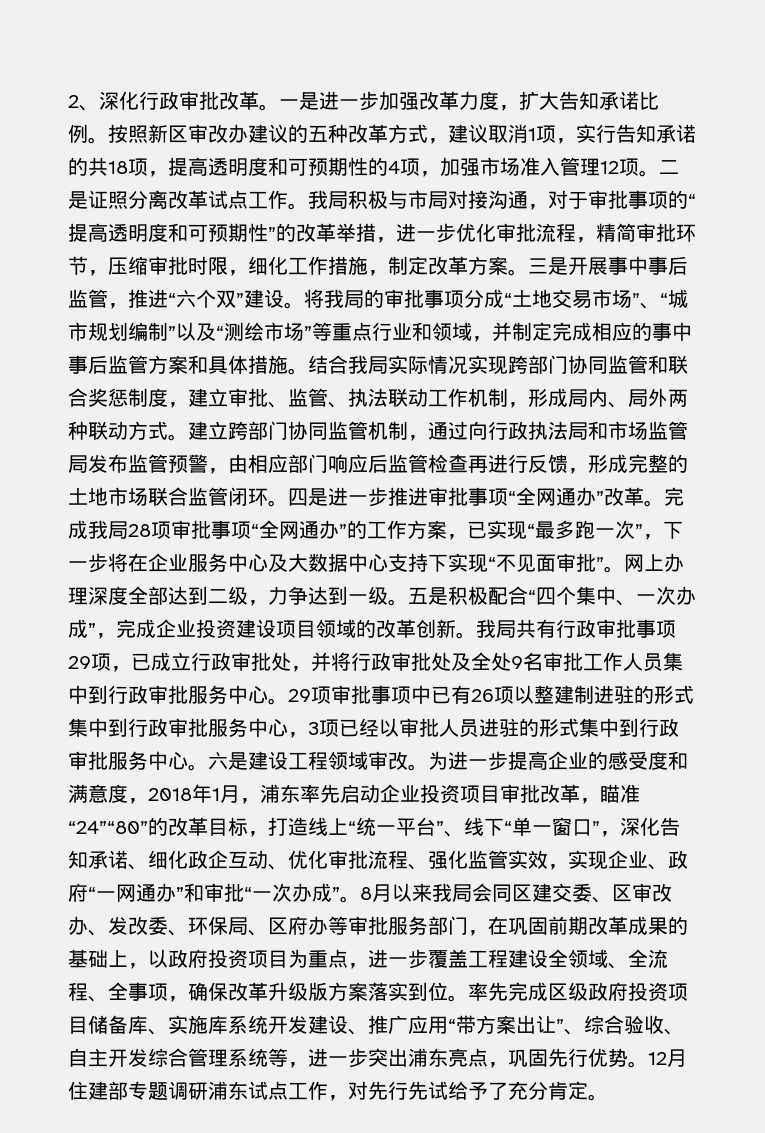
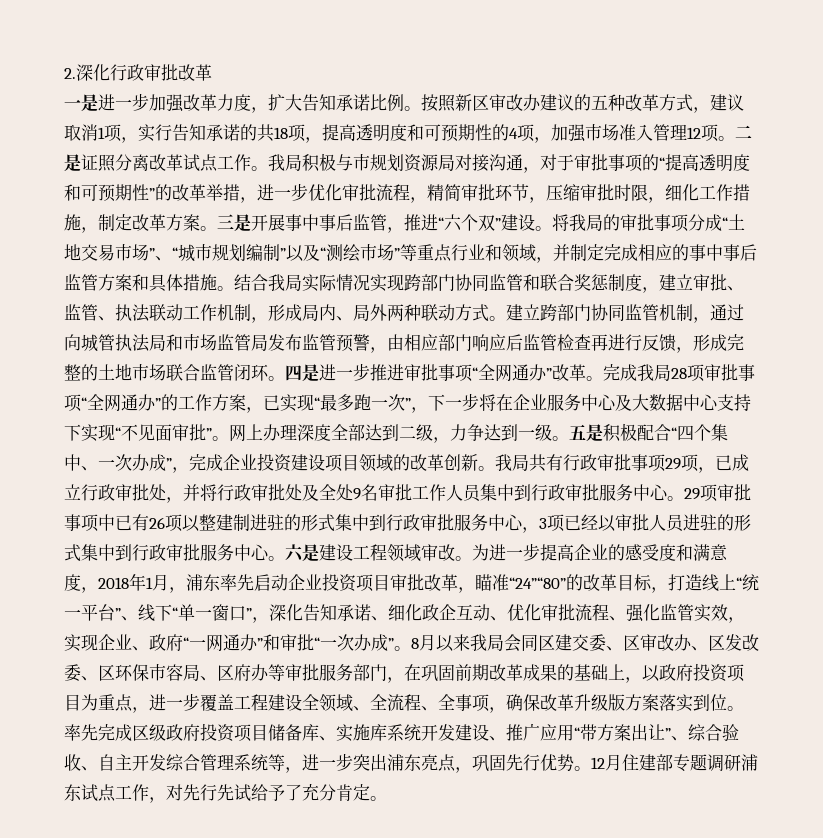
- 2、深化行政审批改革。一是进一步加强改革力度，扩大告知承诺比例。
+ 2.深化行政审批改革
+ 一是进一步加强改革力度，扩大告知承诺比例。
- 我局积极与市局对接沟通，对于审批事项的“提高透明度和可预期性”的改革举措，进一步优化审批流程，精简审批环节，压缩审批时限，细化工作措施，制定改革方案。
+ 我局积极与市规划资源局对接沟通，对于审批事项的“提高透明度和可预期性”的改革举措，进一步优化审批流程，精简审批环节，压缩审批时限，细化工作措施，制定改革方案。
- 建立跨部门协同监管机制，通过向行政执法局和市场监管局发布监管预警，由相应部门响应后监管检查再进行反馈，形成完整的土地市场联合监管闭环。
+ 建立跨部门协同监管机制，通过向城管执法局和市场监管局发布监管预警，由相应部门响应后监管检查再进行反馈，形成完整的土地市场联合监管闭环。
- 8月以来我局会同区建交委、区审改办、发改委、环保局、区府办等审批服务部门，在巩固前期改革成果的基础上，以政府投资项目为重点，进一步覆盖工程建设全领域、全流程、全事项，确保改革升级版方案落实到位。
+ 8月以来我局会同区建交委、区审改办、区发改委、区环保市容局、区府办等审批服务部门，在巩固前期改革成果的基础上，以政府投资项目为重点，进一步覆盖工程建设全领域、全流程、全事项，确保改革升级版方案落实到位。

